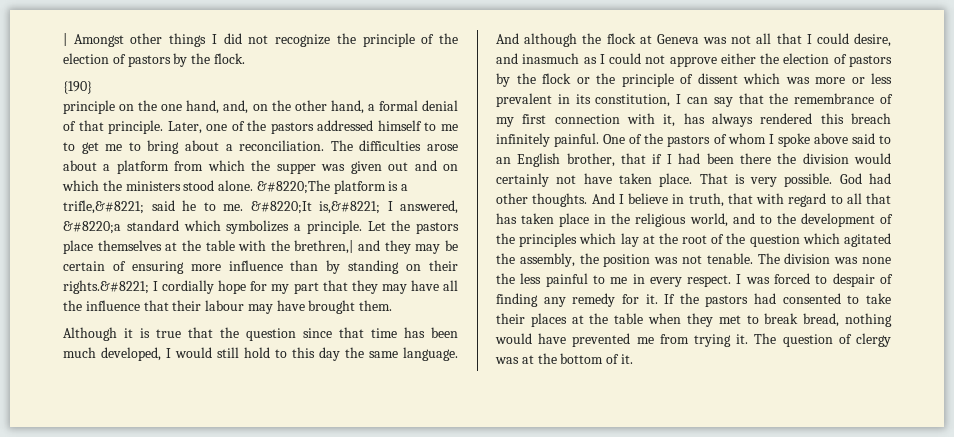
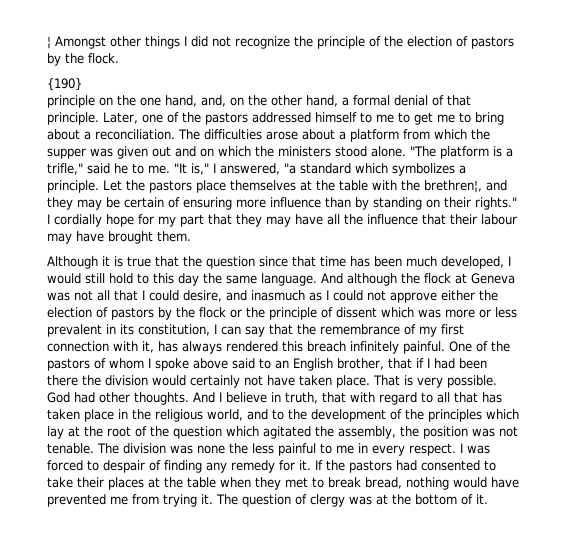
- | Amongst other things I did not recognize the principle of the election of pastors by the flock.
+ ¦ Amongst other things I did not recognize the principle of the election of pastors by the flock.
- &#8220;The platform is a trifle,&#8221; said he to me.
+ "The platform is a trifle," said he to me.
- &#8220;It is,&#8221; I answered, &#8220;a standard which symbolizes a principle.
+ "It is," I answered, "a standard which symbolizes a principle.
- Let the pastors place themselves at the table with the brethren,| and they may be certain of ensuring more influence than by standing on their rights.&#8221; I cordially hope for my part that they may have all the influence that their labour may have brought them.
+ Let the pastors place themselves at the table with the brethren¦, and they may be certain of ensuring more influence than by standing on their rights." I cordially hope for my part that they may have all the influence that their labour may have brought them.

